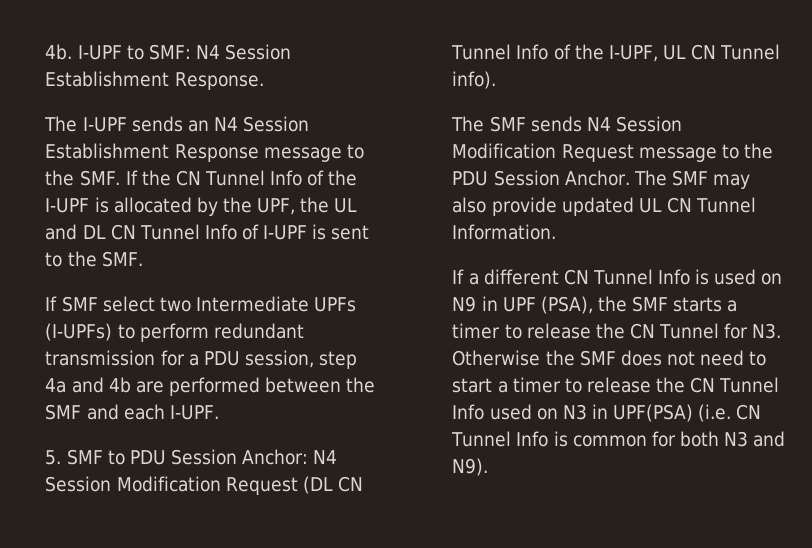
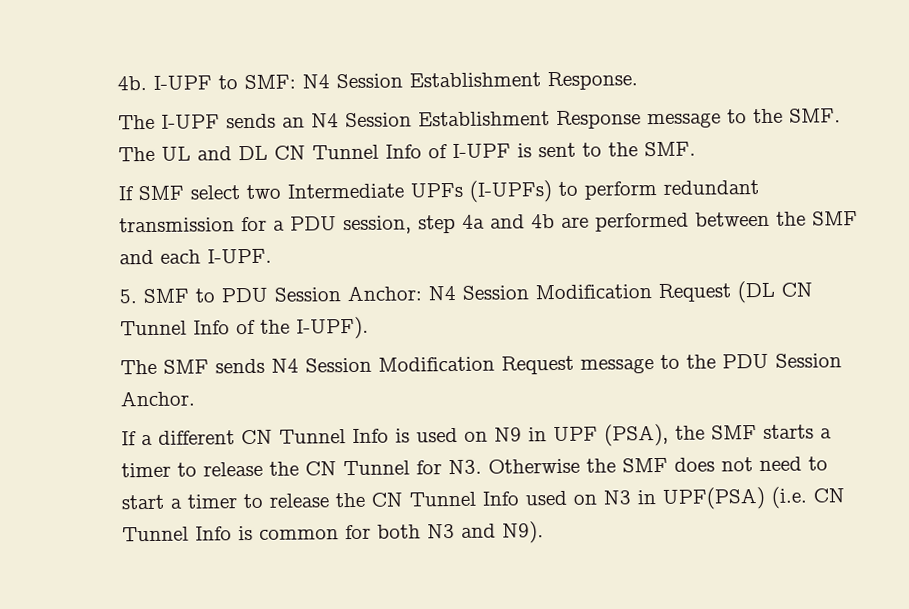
- The I-UPF sends an N4 Session Establishment Response message to the SMF. If the CN Tunnel Info of the I-UPF is allocated by the UPF, the UL and DL CN Tunnel Info of I-UPF is sent to the SMF.
+ The I-UPF sends an N4 Session Establishment Response message to the SMF. The UL and DL CN Tunnel Info of I-UPF is sent to the SMF.
- 5. SMF to PDU Session Anchor: N4 Session Modification Request (DL CN Tunnel Info of the I-UPF, UL CN Tunnel info).
+ 5. SMF to PDU Session Anchor: N4 Session Modification Request (DL CN Tunnel Info of the I-UPF).
- The SMF may also provide updated UL CN Tunnel Information.

